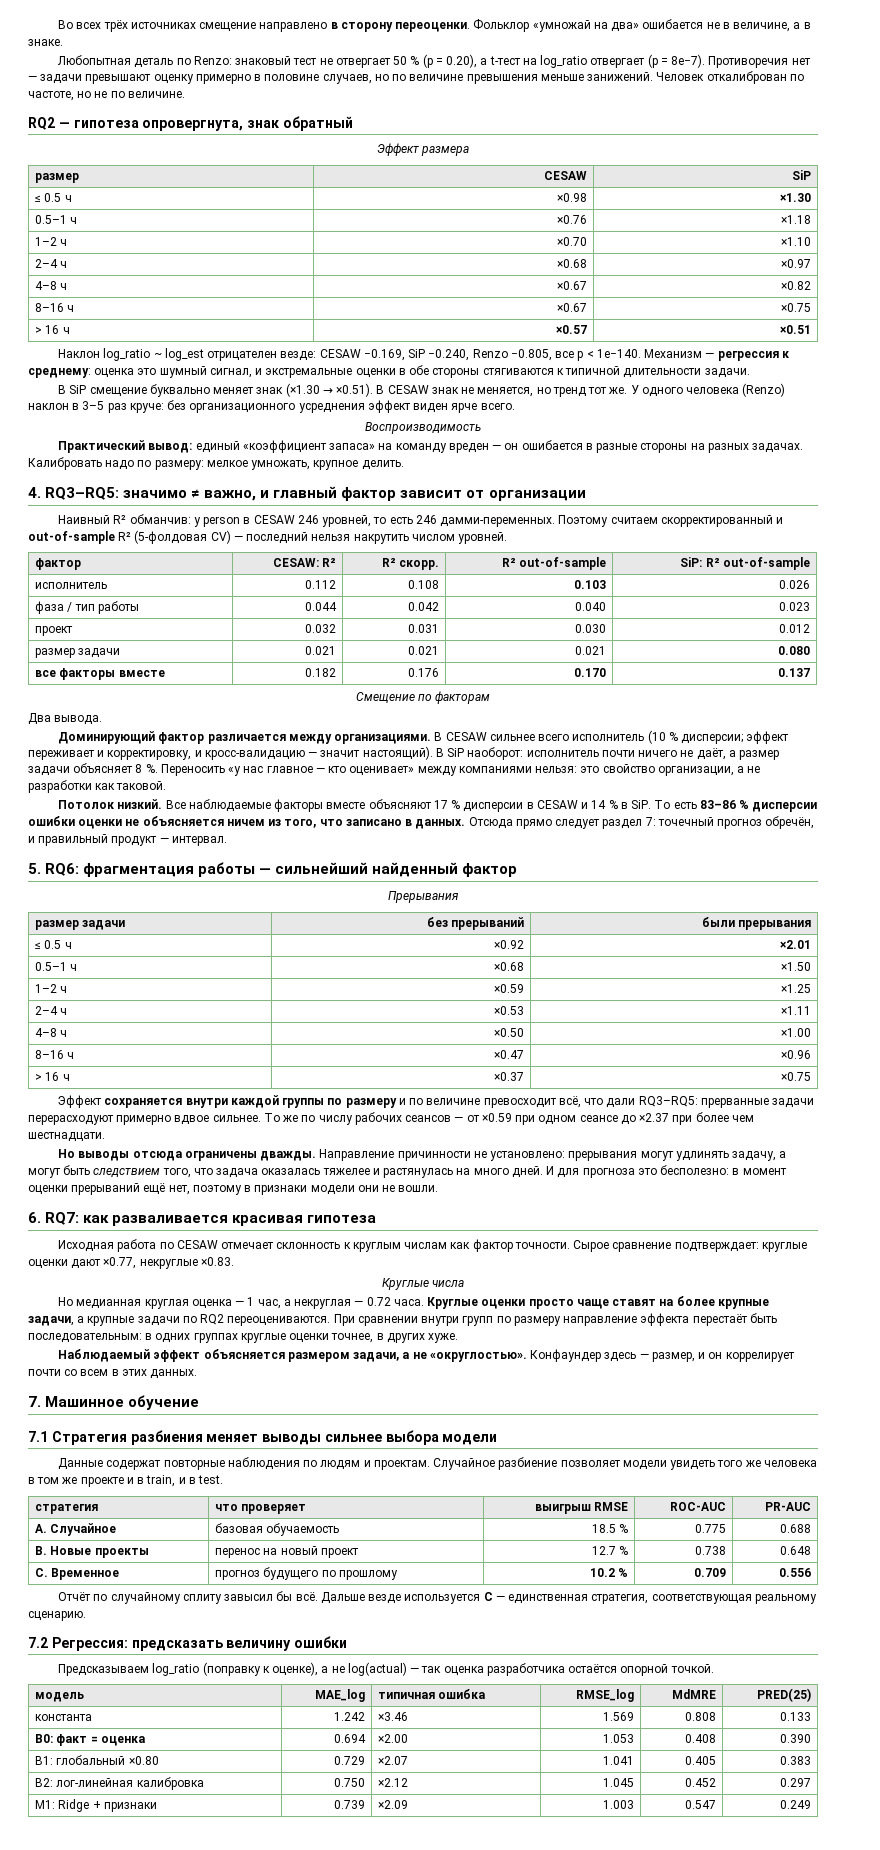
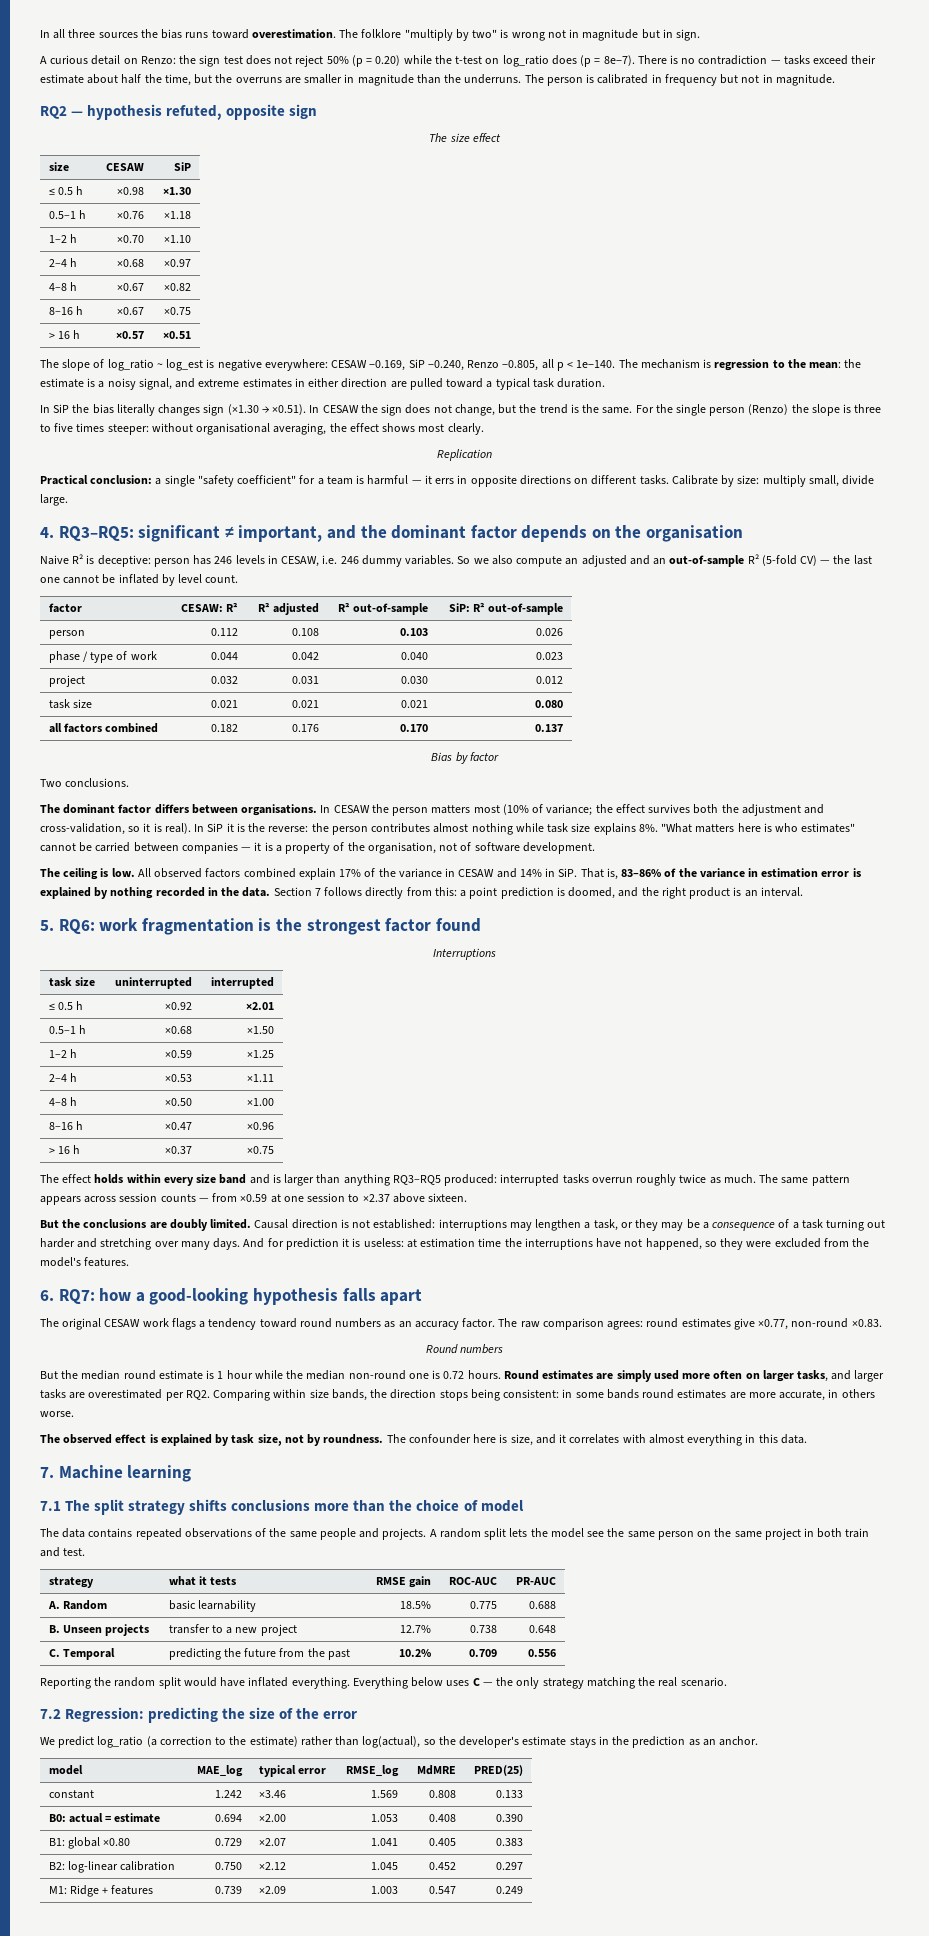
- Во всех трёх источниках смещение направлено в сторону переоценки. Фольклор «умножай на два» ошибается не в величине, а в знаке.
- Любопытная деталь по Renzo: знаковый тест не отвергает 50 % (p = 0.20), а t-тест на log_ratio отвергает (p = 8e−7). Противоречия нет — задачи превышают оценку примерно в половине случаев, но по величине превышения меньше занижений. Человек откалиброван по частоте, но не по величине.
- RQ2 — гипотеза опровергнута, знак обратный
- Эффект размера
- размер | CESAW | SiP
+ In all three sources the bias runs toward overestimation. The folklore "multiply by two" is wrong not in magnitude but in sign.
+ A curious detail on Renzo: the sign test does not reject 50% (p = 0.20) while the t-test on log_ratio does (p = 8e−7). There is no contradiction — tasks exceed their estimate about half the time, but the overruns are smaller in magnitude than the underruns. The person is calibrated in frequency but not in magnitude.
+ RQ2 — hypothesis refuted, opposite sign
+ The size effect
+ size | CESAW | SiP
- ≤ 0.5 ч | ×0.98 | ×1.30
+ ≤ 0.5 h | ×0.98 | ×1.30
- 0.5–1 ч | ×0.76 | ×1.18
+ 0.5–1 h | ×0.76 | ×1.18
- 1–2 ч | ×0.70 | ×1.10
+ 1–2 h | ×0.70 | ×1.10
- 2–4 ч | ×0.68 | ×0.97
+ 2–4 h | ×0.68 | ×0.97
- 4–8 ч | ×0.67 | ×0.82
+ 4–8 h | ×0.67 | ×0.82
- 8–16 ч | ×0.67 | ×0.75
+ 8–16 h | ×0.67 | ×0.75
- > 16 ч | ×0.57 | ×0.51
+ > 16 h | ×0.57 | ×0.51
- Наклон log_ratio ~ log_est отрицателен везде: CESAW −0.169, SiP −0.240, Renzo −0.805, все p < 1e−140.
+ The slope of log_ratio ~ log_est is negative everywhere: CESAW −0.169, SiP −0.240, Renzo −0.805, all p < 1e−140.
- Механизм — регрессия к среднему: оценка это шумный сигнал, и экстремальные оценки в обе стороны стягиваются к типичной длительности задачи.
- В SiP смещение буквально меняет знак (×1.30 → ×0.51). В CESAW знак не меняется, но тренд тот же. У одного человека (Renzo) наклон в 3–5 раз круче: без организационного усреднения эффект виден ярче всего.
- Воспроизводимость
- Практический вывод: единый «коэффициент запаса» на команду вреден — он ошибается в разные стороны на разных задачах. Калибровать надо по размеру: мелкое умножать, крупное делить.
- 4. RQ3–RQ5: значимо ≠ важно, и главный фактор зависит от организации
- Наивный R² обманчив: у person в CESAW 246 уровней, то есть 246 дамми-переменных. Поэтому считаем скорректированный и out-of-sample R² (5-фолдовая CV) — последний нельзя накрутить числом уровней.
- фактор | CESAW: R² | R² скорр. | R² out-of-sample | SiP: R² out-of-sample
+ The mechanism is regression to the mean: the estimate is a noisy signal, and extreme estimates in either direction are pulled toward a typical task duration.
+ In SiP the bias literally changes sign (×1.30 → ×0.51). In CESAW the sign does not change, but the trend is the same. For the single person (Renzo) the slope is three to five times steeper: without organisational averaging, the effect shows most clearly.
+ Replication
+ Practical conclusion: a single "safety coefficient" for a team is harmful — it errs in opposite directions on different tasks. Calibrate by size: multiply small, divide large.
+ 4. RQ3–RQ5: significant ≠ important, and the dominant factor depends on the organisation
+ Naive R² is deceptive: person has 246 levels in CESAW, i.e. 246 dummy variables. So we also compute an adjusted and an out-of-sample R² (5-fold CV) — the last one cannot be inflated by level count.
+ factor | CESAW: R² | R² adjusted | R² out-of-sample | SiP: R² out-of-sample
- исполнитель | 0.112 | 0.108 | 0.103 | 0.026
+ person | 0.112 | 0.108 | 0.103 | 0.026
- фаза / тип работы | 0.044 | 0.042 | 0.040 | 0.023
+ phase / type of work | 0.044 | 0.042 | 0.040 | 0.023
- проект | 0.032 | 0.031 | 0.030 | 0.012
+ project | 0.032 | 0.031 | 0.030 | 0.012
- размер задачи | 0.021 | 0.021 | 0.021 | 0.080
+ task size | 0.021 | 0.021 | 0.021 | 0.080
- все факторы вместе | 0.182 | 0.176 | 0.170 | 0.137
+ all factors combined | 0.182 | 0.176 | 0.170 | 0.137
- Смещение по факторам
- Два вывода.
- Доминирующий фактор различается между организациями. В CESAW сильнее всего исполнитель (10 % дисперсии; эффект переживает и корректировку, и кросс-валидацию — значит настоящий). В SiP наоборот: исполнитель почти ничего не даёт, а размер задачи объясняет 8 %. Переносить «у нас главное — кто оценивает» между компаниями нельзя: это свойство организации, а не разработки как таковой.
- Потолок низкий. Все наблюдаемые факторы вместе объясняют 17 % дисперсии в CESAW и 14 % в SiP. То есть 83–86 % дисперсии ошибки оценки не объясняется ничем из того, что записано в данных. Отсюда прямо следует раздел 7: точечный прогноз обречён, и правильный продукт — интервал.
- 5. RQ6: фрагментация работы — сильнейший найденный фактор
- Прерывания
- размер задачи | без прерываний | были прерывания
- ≤ 0.5 ч | ×0.92 | ×2.01
+ Bias by factor
+ Two conclusions.
+ The dominant factor differs between organisations. In CESAW the person matters most (10% of variance; the effect survives both the adjustment and cross-validation, so it is real). In SiP it is the reverse: the person contributes almost nothing while task size explains 8%. "What matters here is who estimates" cannot be carried between companies — it is a property of the organisation, not of software development.
+ The ceiling is low. All observed factors combined explain 17% of the variance in CESAW and 14% in SiP. That is, 83–86% of the variance in estimation error is explained by nothing recorded in the data. Section 7 follows directly from this: a point prediction is doomed, and the right product is an interval.
+ 5. RQ6: work fragmentation is the strongest factor found
+ Interruptions
+ task size | uninterrupted | interrupted
+ ≤ 0.5 h | ×0.92 | ×2.01
- 0.5–1 ч | ×0.68 | ×1.50
+ 0.5–1 h | ×0.68 | ×1.50
- 1–2 ч | ×0.59 | ×1.25
+ 1–2 h | ×0.59 | ×1.25
- 2–4 ч | ×0.53 | ×1.11
+ 2–4 h | ×0.53 | ×1.11
- 4–8 ч | ×0.50 | ×1.00
+ 4–8 h | ×0.50 | ×1.00
- 8–16 ч | ×0.47 | ×0.96
+ 8–16 h | ×0.47 | ×0.96
- > 16 ч | ×0.37 | ×0.75
+ > 16 h | ×0.37 | ×0.75
- Эффект сохраняется внутри каждой группы по размеру и по величине превосходит всё, что дали RQ3–RQ5: прерванные задачи перерасходуют примерно вдвое сильнее. То же по числу рабочих сеансов — от ×0.59 при одном сеансе до ×2.37 при более чем шестнадцати.
- Но выводы отсюда ограничены дважды. Направление причинности не установлено: прерывания могут удлинять задачу, а могут быть следствием того, что задача оказалась тяжелее и растянулась на много дней. И для прогноза это бесполезно: в момент оценки прерываний ещё нет, поэтому в признаки модели они не вошли.
- 6. RQ7: как разваливается красивая гипотеза
- Исходная работа по CESAW отмечает склонность к круглым числам как фактор точности. Сырое сравнение подтверждает: круглые оценки дают ×0.77, некруглые ×0.83.
- Круглые числа
- Но медианная круглая оценка — 1 час, а некруглая — 0.72 часа. Круглые оценки просто чаще ставят на более крупные задачи, а крупные задачи по RQ2 переоцениваются. При сравнении внутри групп по размеру направление эффекта перестаёт быть последовательным: в одних группах круглые оценки точнее, в других хуже.
- Наблюдаемый эффект объясняется размером задачи, а не «округлостью». Конфаундер здесь — размер, и он коррелирует почти со всем в этих данных.
+ The effect holds within every size band and is larger than anything RQ3–RQ5 produced: interrupted tasks overrun roughly twice as much. The same pattern appears across session counts — from ×0.59 at one session to ×2.37 above sixteen.
+ But the conclusions are doubly limited. Causal direction is not established: interruptions may lengthen a task, or they may be a consequence of a task turning out harder and stretching over many days. And for prediction it is useless: at estimation time the interruptions have not happened, so they were excluded from the model's features.
+ 6. RQ7: how a good-looking hypothesis falls apart
+ The original CESAW work flags a tendency toward round numbers as an accuracy factor. The raw comparison agrees: round estimates give ×0.77, non-round ×0.83.
+ Round numbers
+ But the median round estimate is 1 hour while the median non-round one is 0.72 hours. Round estimates are simply used more often on larger tasks, and larger tasks are overestimated per RQ2. Comparing within size bands, the direction stops being consistent: in some bands round estimates are more accurate, in others worse.
+ The observed effect is explained by task size, not by roundness. The confounder here is size, and it correlates with almost everything in this data.
- 7. Машинное обучение
+ 7. Machine learning
- 7.1 Стратегия разбиения меняет выводы сильнее выбора модели
- Данные содержат повторные наблюдения по людям и проектам. Случайное разбиение позволяет модели увидеть того же человека в том же проекте и в train, и в test.
- стратегия | что проверяет | выигрыш RMSE | ROC-AUC | PR-AUC
+ 7.1 The split strategy shifts conclusions more than the choice of model
+ The data contains repeated observations of the same people and projects. A random split lets the model see the same person on the same project in both train and test.
+ strategy | what it tests | RMSE gain | ROC-AUC | PR-AUC
- A. Случайное | базовая обучаемость | 18.5 % | 0.775 | 0.688
- B. Новые проекты | перенос на новый проект | 12.7 % | 0.738 | 0.648
- C. Временное | прогноз будущего по прошлому | 10.2 % | 0.709 | 0.556
- Отчёт по случайному сплиту завысил бы всё. Дальше везде используется C — единственная стратегия, соответствующая реальному сценарию.
- 7.2 Регрессия: предсказать величину ошибки
- Предсказываем log_ratio (поправку к оценке), а не log(actual) — так оценка разработчика остаётся опорной точкой.
- модель | MAE_log | типичная ошибка | RMSE_log | MdMRE | PRED(25)
+ A. Random | basic learnability | 18.5% | 0.775 | 0.688
+ B. Unseen projects | transfer to a new project | 12.7% | 0.738 | 0.648
+ C. Temporal | predicting the future from the past | 10.2% | 0.709 | 0.556
+ Reporting the random split would have inflated everything. Everything below uses C — the only strategy matching the real scenario.
+ 7.2 Regression: predicting the size of the error
+ We predict log_ratio (a correction to the estimate) rather than log(actual), so the developer's estimate stays in the prediction as an anchor.
+ model | MAE_log | typical error | RMSE_log | MdMRE | PRED(25)
- константа | 1.242 | ×3.46 | 1.569 | 0.808 | 0.133
+ constant | 1.242 | ×3.46 | 1.569 | 0.808 | 0.133
- B0: факт = оценка | 0.694 | ×2.00 | 1.053 | 0.408 | 0.390
+ B0: actual = estimate | 0.694 | ×2.00 | 1.053 | 0.408 | 0.390
- B1: глобальный ×0.80 | 0.729 | ×2.07 | 1.041 | 0.405 | 0.383
+ B1: global ×0.80 | 0.729 | ×2.07 | 1.041 | 0.405 | 0.383
- B2: лог-линейная калибровка | 0.750 | ×2.12 | 1.045 | 0.452 | 0.297
+ B2: log-linear calibration | 0.750 | ×2.12 | 1.045 | 0.452 | 0.297
- M1: Ridge + признаки | 0.739 | ×2.09 | 1.003 | 0.547 | 0.249
+ M1: Ridge + features | 0.739 | ×2.09 | 1.003 | 0.547 | 0.249

